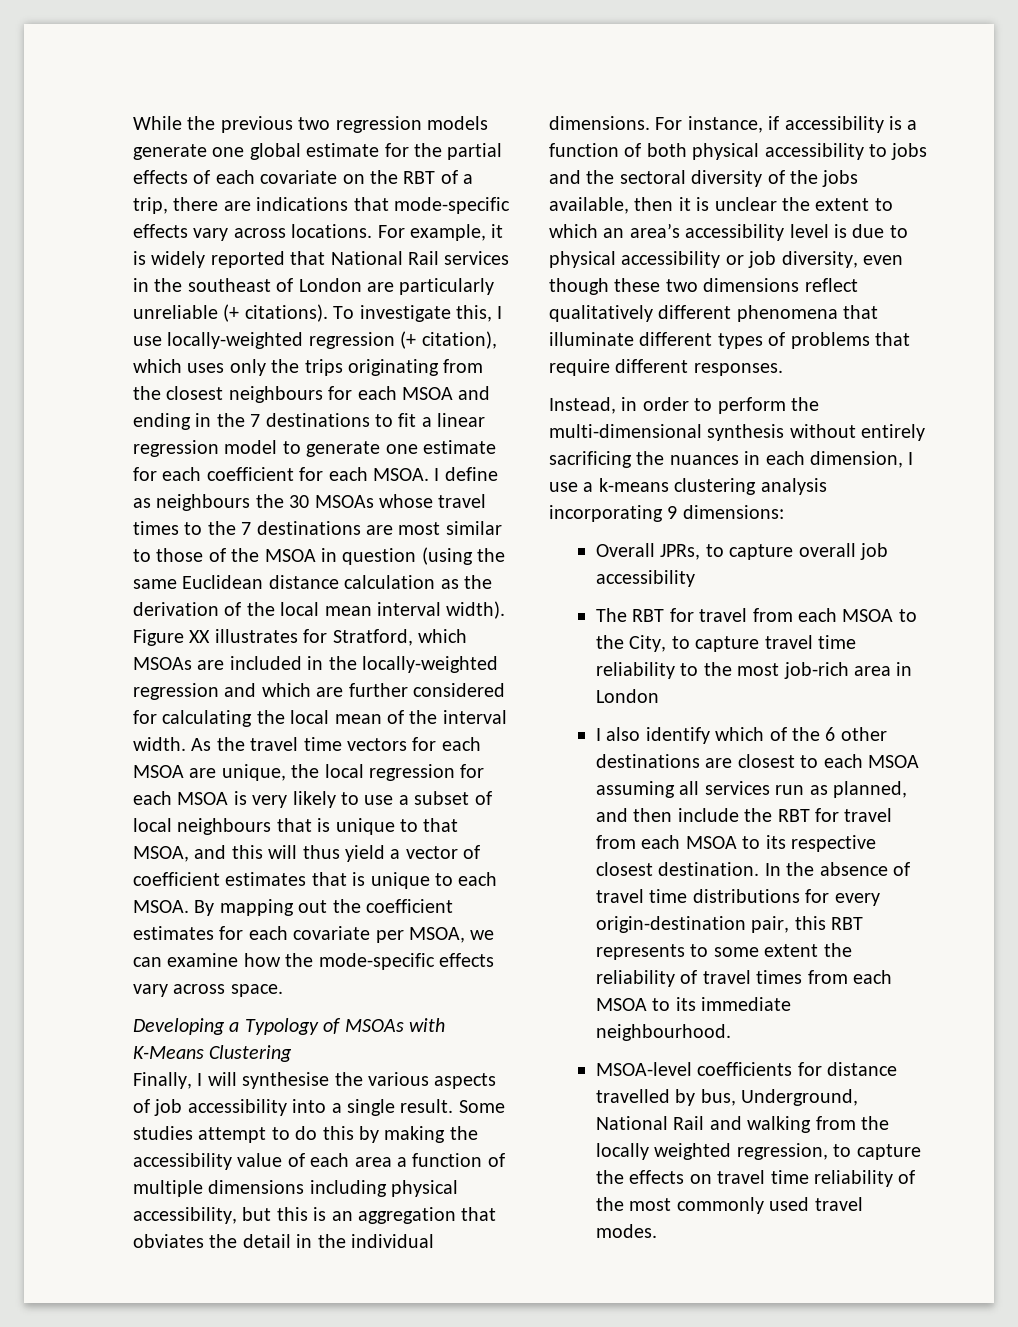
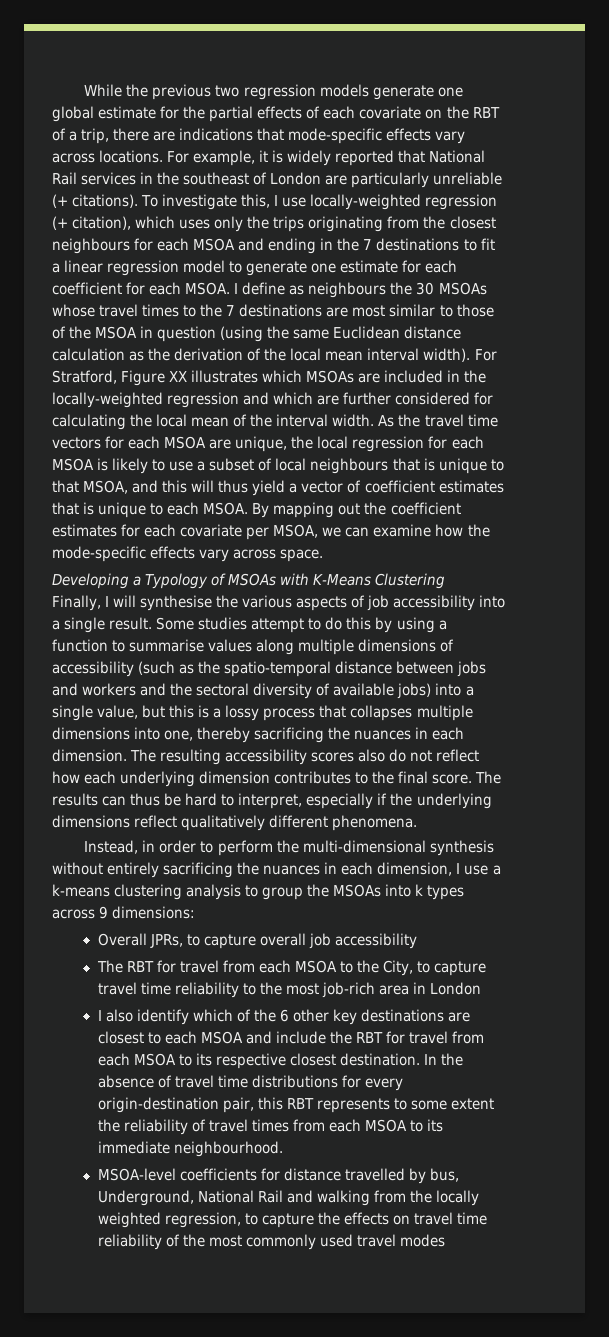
- Figure XX illustrates for Stratford, which MSOAs are included in the locally-weighted regression and which are further considered for calculating the local mean of the interval width.
+ For Stratford, Figure XX illustrates which MSOAs are included in the locally-weighted regression and which are further considered for calculating the local mean of the interval width.
- As the travel time vectors for each MSOA are unique, the local regression for each MSOA is very likely to use a subset of local neighbours that is unique to that MSOA, and this will thus yield a vector of coefficient estimates that is unique to each MSOA.
+ As the travel time vectors for each MSOA are unique, the local regression for each MSOA is likely to use a subset of local neighbours that is unique to that MSOA, and this will thus yield a vector of coefficient estimates that is unique to each MSOA.
- Some studies attempt to do this by making the accessibility value of each area a function of multiple dimensions including physical accessibility, but this is an aggregation that obviates the detail in the individual dimensions. For instance, if accessibility is a function of both physical accessibility to jobs and the sectoral diversity of the jobs available, then it is unclear the extent to which an area’s accessibility level is due to physical accessibility or job diversity, even though these two dimensions reflect qualitatively different phenomena that illuminate different types of problems that require different responses.
+ Some studies attempt to do this by using a function to summarise values along multiple dimensions of accessibility (such as the spatio-temporal distance between jobs and workers and the sectoral diversity of available jobs) into a single value, but this is a lossy process that collapses multiple dimensions into one, thereby sacrificing the nuances in each dimension. The resulting accessibility scores also do not reflect how each underlying dimension contributes to the final score. The results can thus be hard to interpret, especially if the underlying dimensions reflect qualitatively different phenomena.
- Instead, in order to perform the multi-dimensional synthesis without entirely sacrificing the nuances in each dimension, I use a k-means clustering analysis incorporating 9 dimensions:
+ Instead, in order to perform the multi-dimensional synthesis without entirely sacrificing the nuances in each dimension, I use a k-means clustering analysis to group the MSOAs into k types across 9 dimensions:
- I also identify which of the 6 other destinations are closest to each MSOA assuming all services run as planned, and then include the RBT for travel from each MSOA to its respective closest destination.
+ I also identify which of the 6 other key destinations are closest to each MSOA and include the RBT for travel from each MSOA to its respective closest destination.
- MSOA-level coefficients for distance travelled by bus, Underground, National Rail and walking from the locally weighted regression, to capture the effects on travel time reliability of the most commonly used travel modes.
+ MSOA-level coefficients for distance travelled by bus, Underground, National Rail and walking from the locally weighted regression, to capture the effects on travel time reliability of the most commonly used travel modes

